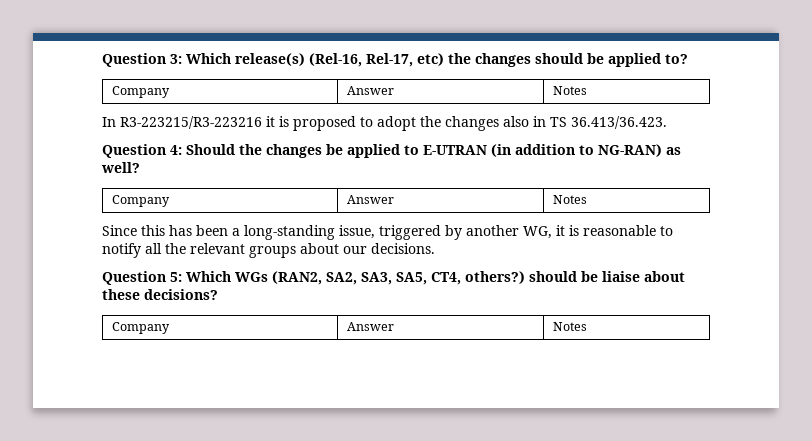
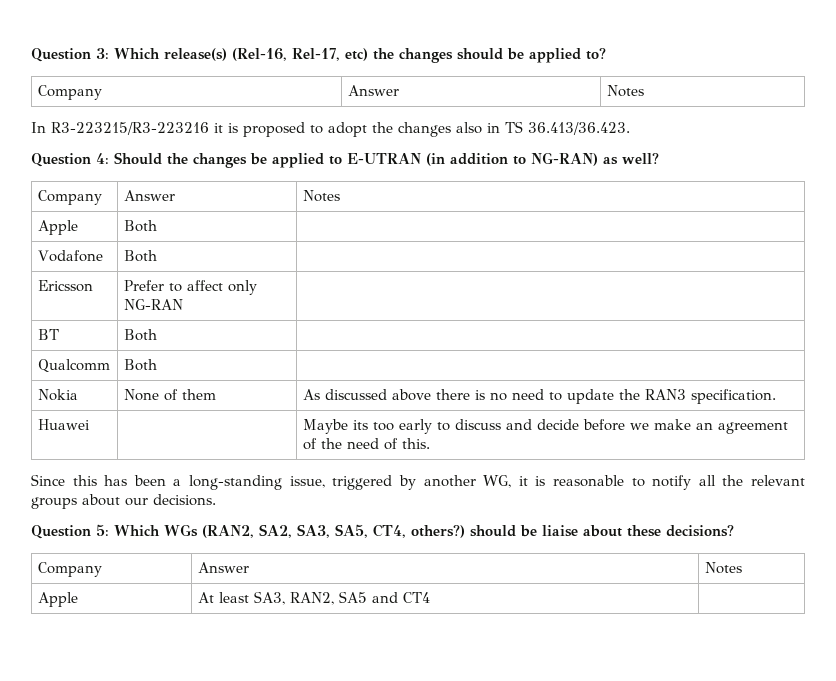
+ Apple | Both |
+ Vodafone | Both |
+ Ericsson | Prefer to affect only NG-RAN |
+ BT | Both |
+ Qualcomm | Both |
+ Nokia | None of them | As discussed above there is no need to update the RAN3 specification.
+ Huawei | | Maybe its too early to discuss and decide before we make an agreement of the need of this.
+ Apple | At least SA3, RAN2, SA5 and CT4 |

